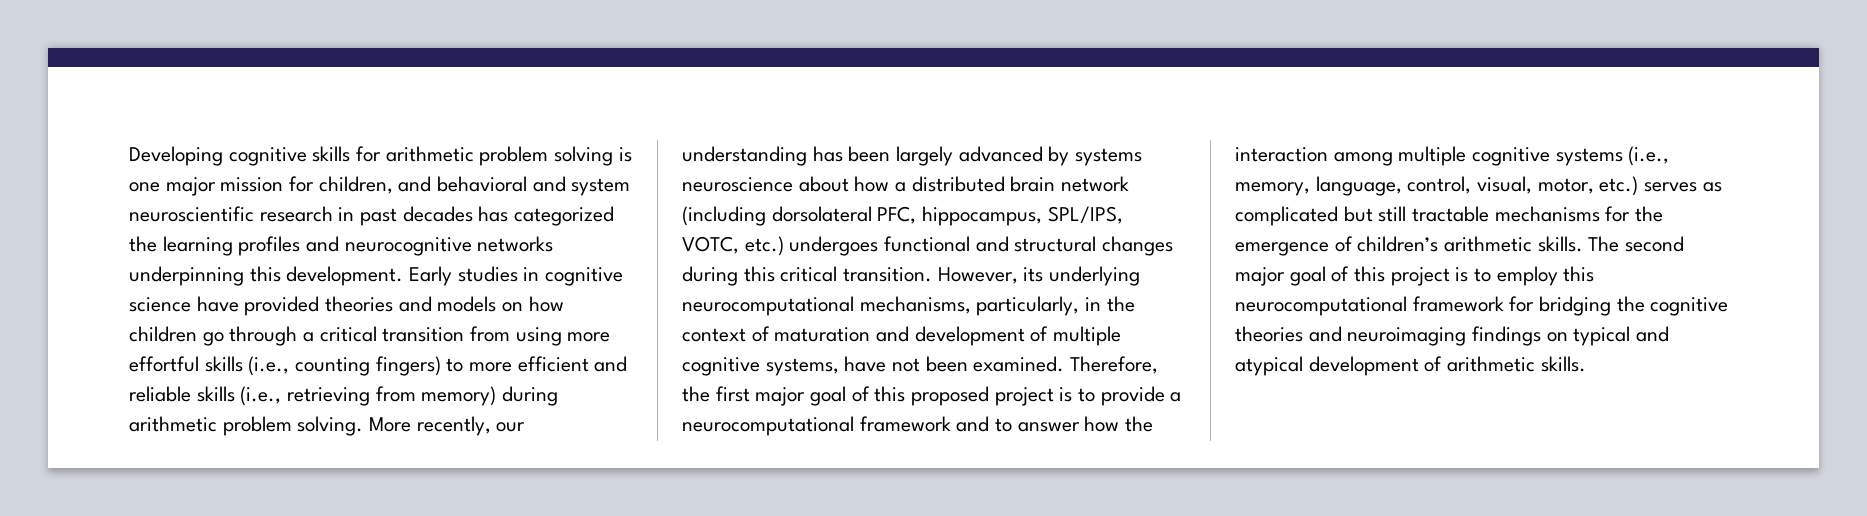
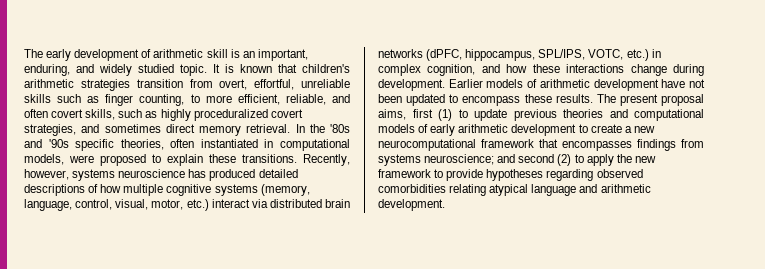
- Developing cognitive skills for arithmetic problem solving is one major mission for children, and behavioral and system neuroscientific research in past decades has categorized the learning profiles and neurocognitive networks underpinning this development. Early studies in cognitive science have provided theories and models on how children go through a critical transition from using more effortful skills (i.e., counting fingers) to more efficient and reliable skills (i.e., retrieving from memory) during arithmetic problem solving. More recently, our understanding has been largely advanced by systems neuroscience about how a distributed brain network (including dorsolateral PFC, hippocampus, SPL/IPS, VOTC, etc.) undergoes functional and structural changes during this critical transition. However, its underlying neurocomputational mechanisms, particularly, in the context of maturation and development of multiple cognitive systems, have not been examined. Therefore, the first major goal of this proposed project is to provide a neurocomputational framework and to answer how the interaction among multiple cognitive systems (i.e., memory, language, control, visual, motor, etc.) serves as complicated but still tractable mechanisms for the emergence of children’s arithmetic skills. The second major goal of this project is to employ this neurocomputational framework for bridging the cognitive theories and neuroimaging findings on typical and atypical development of arithmetic skills.
+ The early development of arithmetic skill is an important, enduring, and widely studied topic. It is known that children's arithmetic strategies transition from overt, effortful, unreliable skills such as finger counting, to more efficient, reliable, and often covert skills, such as highly proceduralized covert strategies, and sometimes direct memory retrieval. In the '80s and '90s specific theories, often instantiated in computational models, were proposed to explain these transitions. Recently, however, systems neuroscience has produced detailed descriptions of how multiple cognitive systems (memory, language, control, visual, motor, etc.) interact via distributed brain networks (dPFC, hippocampus, SPL/IPS, VOTC, etc.) in complex cognition, and how these interactions change during development. Earlier models of arithmetic development have not been updated to encompass these results. The present proposal aims, first (1) to update previous theories and computational models of early arithmetic development to create a new neurocomputational framework that encompasses findings from systems neuroscience; and second (2) to apply the new framework to provide hypotheses regarding observed comorbidities relating atypical language and arithmetic development.

